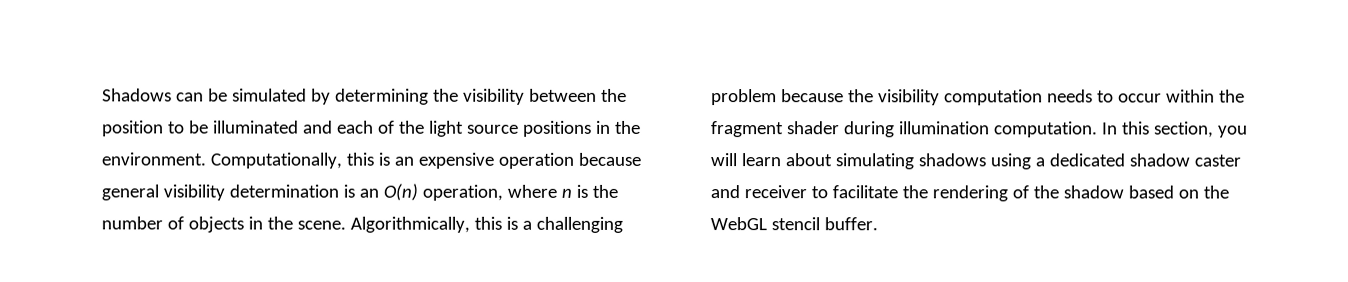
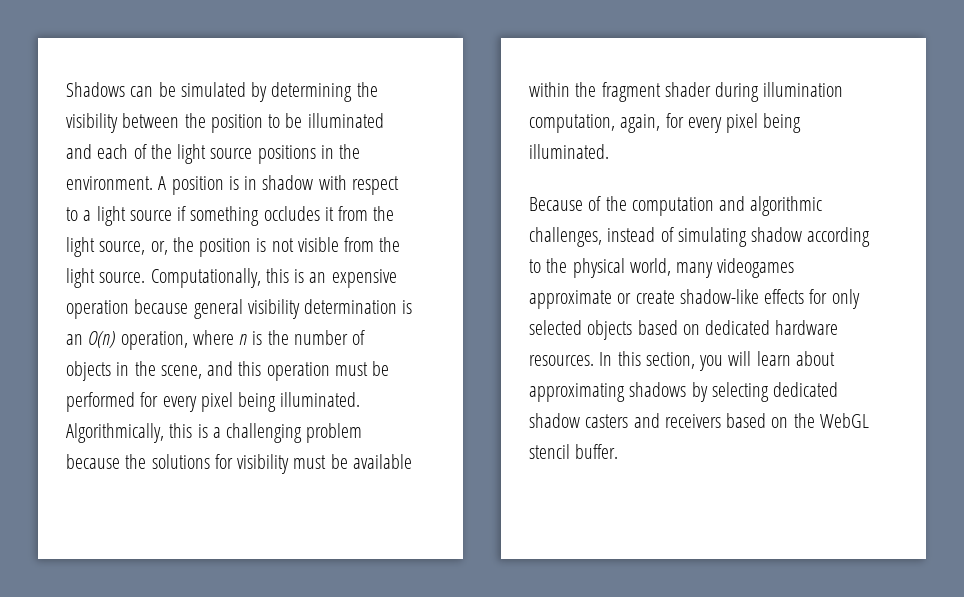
+ A position is in shadow with respect to a light source if something occludes it from the light source, or, the position is not visible from the light source.
- Computationally, this is an expensive operation because general visibility determination is an O(n) operation, where n is the number of objects in the scene.
+ Computationally, this is an expensive operation because general visibility determination is an O(n) operation, where n is the number of objects in the scene, and this operation must be performed for every pixel being illuminated.
- Algorithmically, this is a challenging problem because the visibility computation needs to occur within the fragment shader during illumination computation.
+ Algorithmically, this is a challenging problem because the solutions for visibility must be available within the fragment shader during illumination computation, again, for every pixel being illuminated.
+ Because of the computation and algorithmic challenges, instead of simulating shadow according to the physical world, many videogames approximate or create shadow-like effects for only selected objects based on dedicated hardware resources.
- In this section, you will learn about simulating shadows using a dedicated shadow caster and receiver to facilitate the rendering of the shadow based on the WebGL stencil buffer.
+ In this section, you will learn about approximating shadows by selecting dedicated shadow casters and receivers based on the WebGL stencil buffer.

